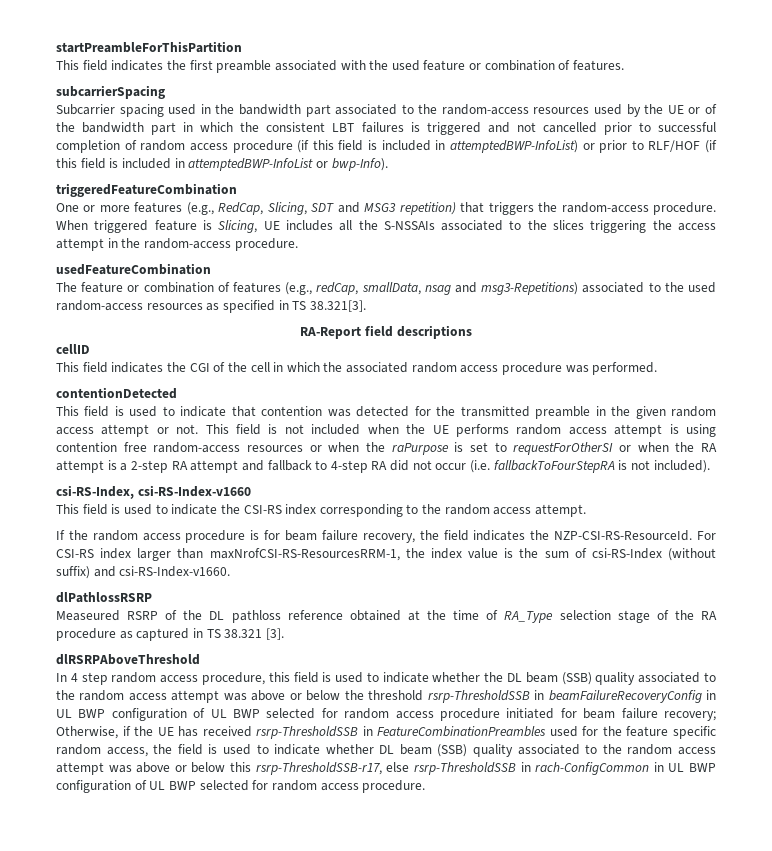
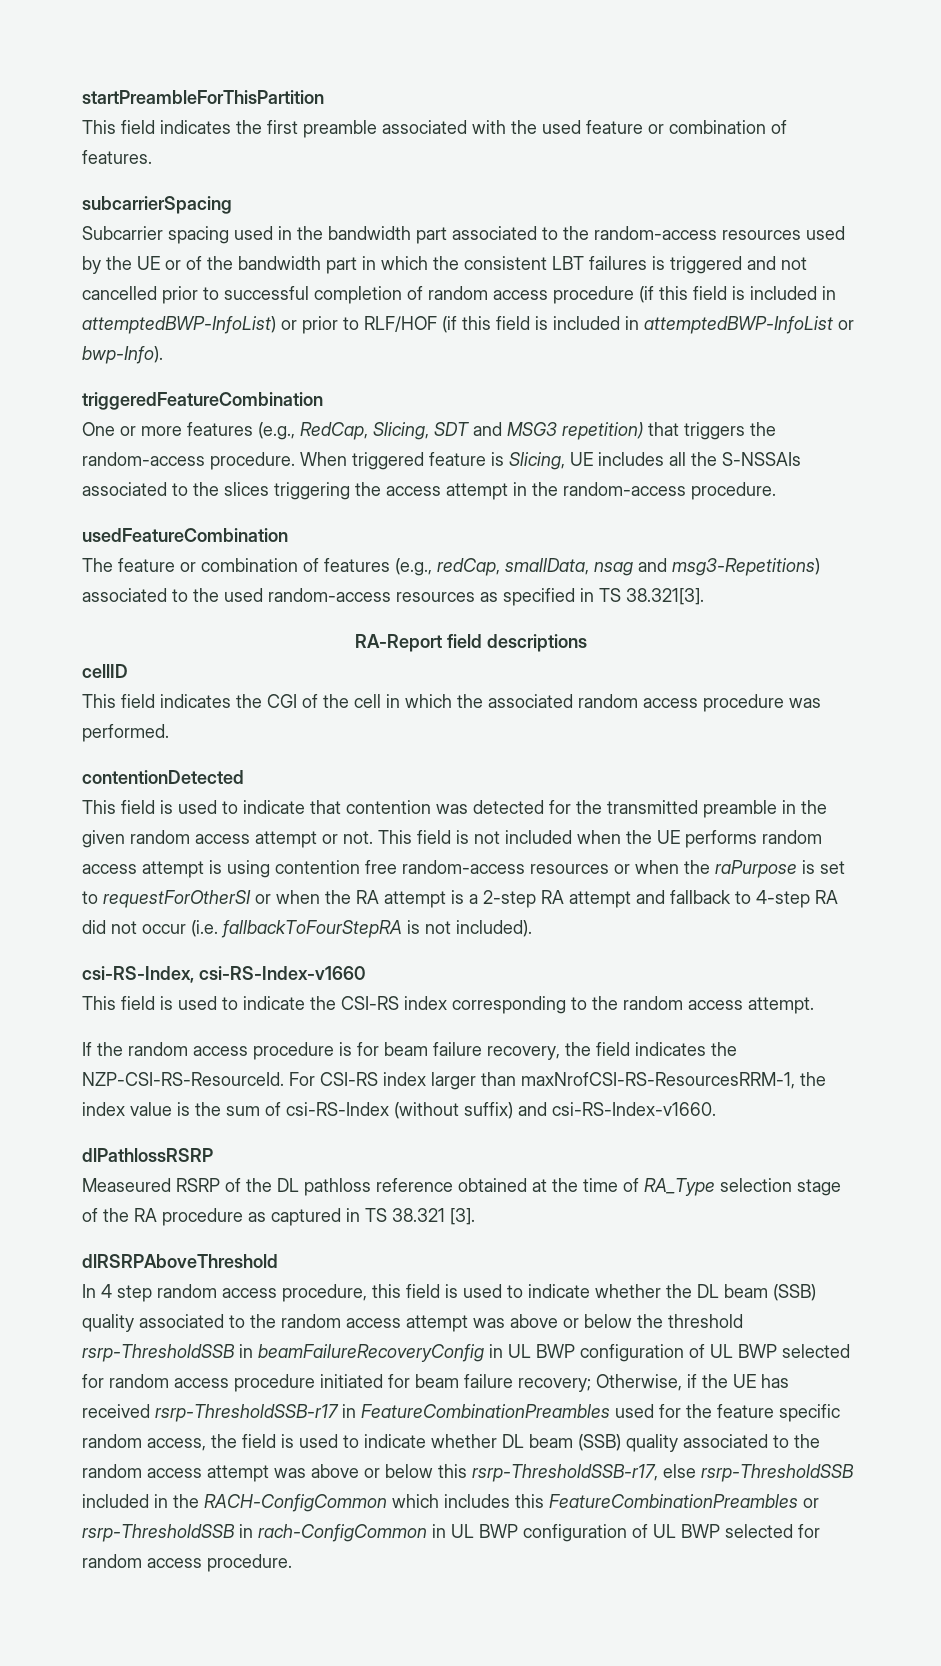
- Otherwise, if the UE has received rsrp-ThresholdSSB in FeatureCombinationPreambles used for the feature specific random access, the field is used to indicate whether DL beam (SSB) quality associated to the random access attempt was above or below this rsrp-ThresholdSSB-r17, else rsrp-ThresholdSSB in rach-ConfigCommon in UL BWP configuration of UL BWP selected for random access procedure.
+ Otherwise, if the UE has received rsrp-ThresholdSSB-r17 in FeatureCombinationPreambles used for the feature specific random access, the field is used to indicate whether DL beam (SSB) quality associated to the random access attempt was above or below this rsrp-ThresholdSSB-r17, else rsrp-ThresholdSSB included in the RACH-ConfigCommon which includes this FeatureCombinationPreambles or rsrp-ThresholdSSB in rach-ConfigCommon in UL BWP configuration of UL BWP selected for random access procedure.

